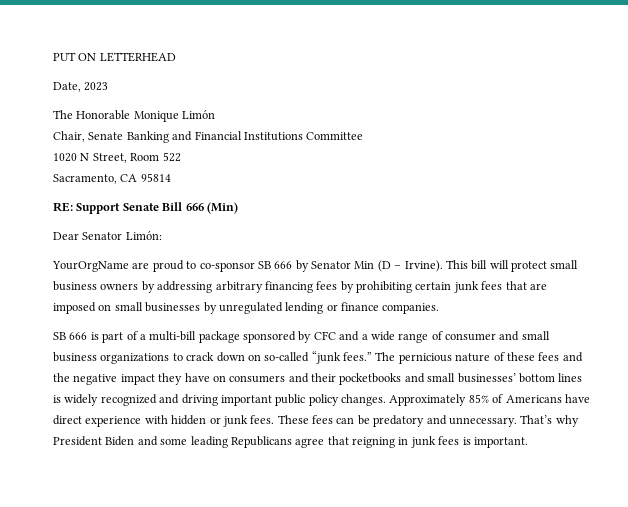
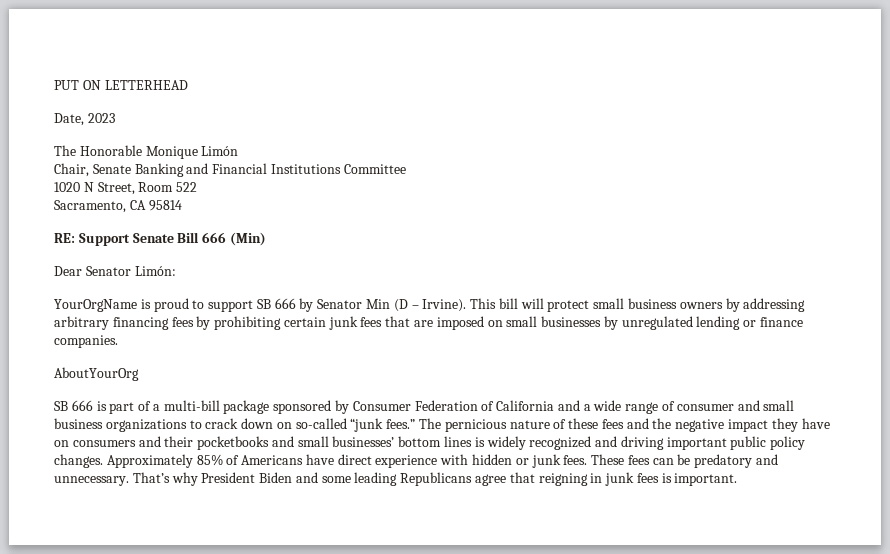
- YourOrgName are proud to co-sponsor SB 666 by Senator Min (D – Irvine).
+ YourOrgName is proud to support SB 666 by Senator Min (D – Irvine).
+ AboutYourOrg
- SB 666 is part of a multi-bill package sponsored by CFC and a wide range of consumer and small business organizations to crack down on so-called “junk fees.”
+ SB 666 is part of a multi-bill package sponsored by Consumer Federation of California and a wide range of consumer and small business organizations to crack down on so-called “junk fees.”

